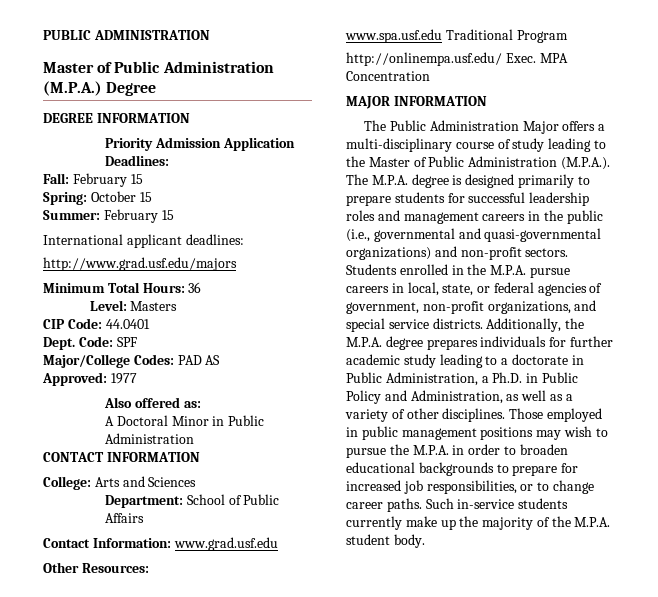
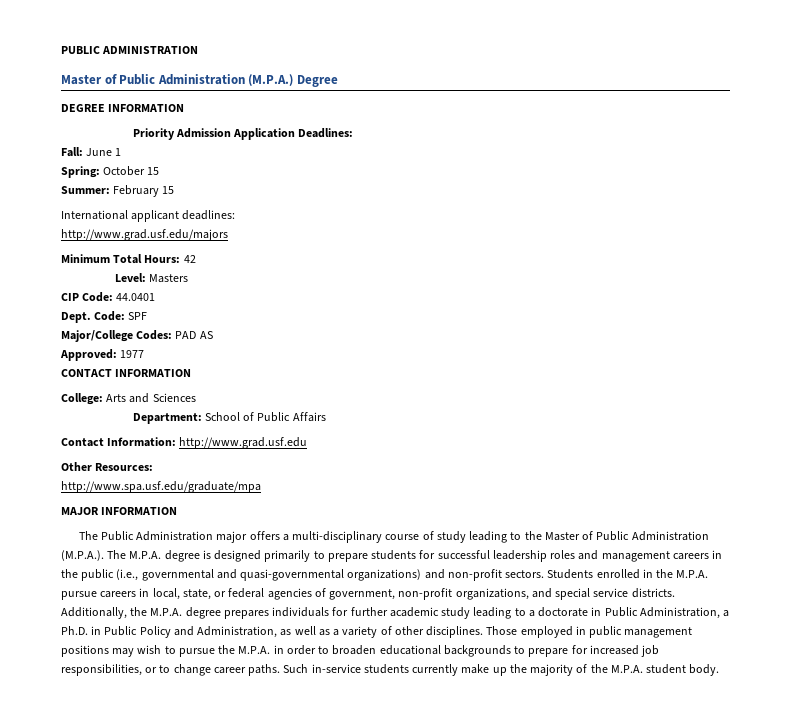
- Fall: February 15
+ Fall: June 1
- Minimum Total Hours: 36
+ Minimum Total Hours: 42
- Also offered as:
- A Doctoral Minor in Public Administration
- Contact Information: www.grad.usf.edu
+ Contact Information: http://www.grad.usf.edu
- www.spa.usf.edu Traditional Program
- http://onlinempa.usf.edu/ Exec. MPA Concentration
+ http://www.spa.usf.edu/graduate/mpa
- The Public Administration Major offers a multi-disciplinary course of study leading to the Master of Public Administration (M.P.A.). The M.P.A. degree is designed primarily to prepare students for successful leadership roles and management careers in the public (i.e., governmental and quasi-governmental organizations) and non-profit sectors.
+ The Public Administration major offers a multi-disciplinary course of study leading to the Master of Public Administration (M.P.A.). The M.P.A. degree is designed primarily to prepare students for successful leadership roles and management careers in the public (i.e., governmental and quasi-governmental organizations) and non-profit sectors.

